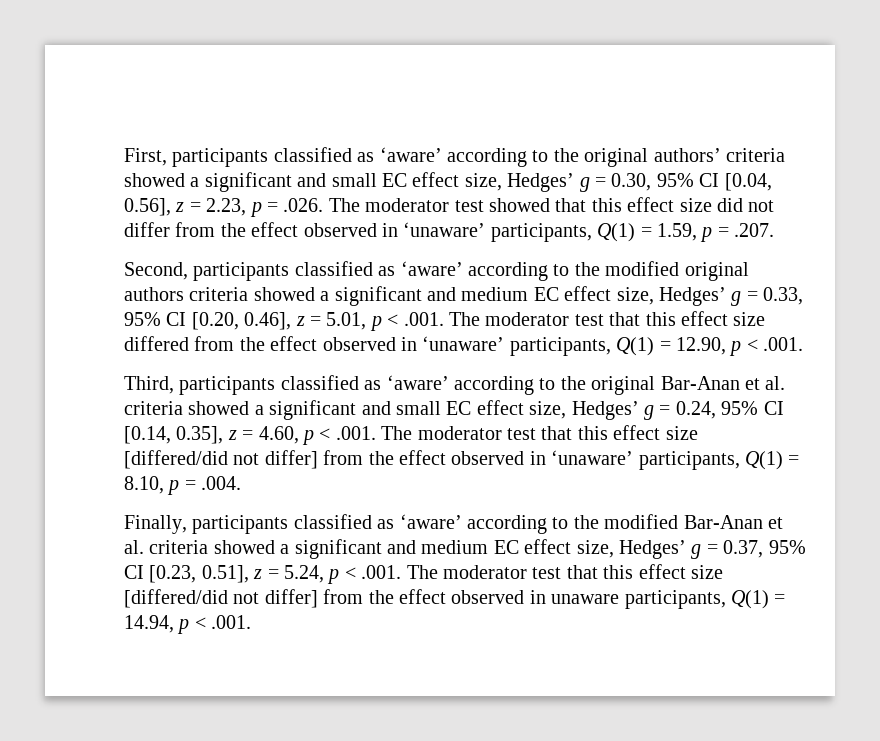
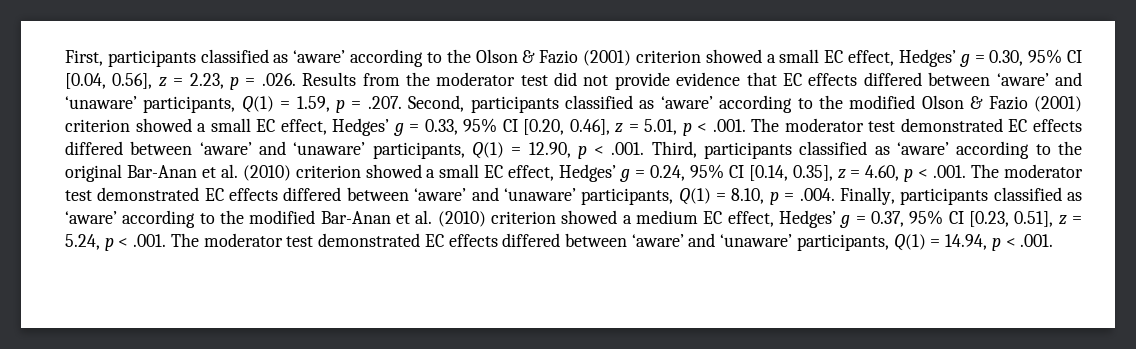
- First, participants classified as ‘aware’ according to the original authors’ criteria showed a significant and small EC effect size, Hedges’ g = 0.30, 95% CI [0.04, 0.56], z = 2.23, p = .026. The moderator test showed that this effect size did not differ from the effect observed in ‘unaware’ participants, Q(1) = 1.59, p = .207.
- Second, participants classified as ‘aware’ according to the modified original authors criteria showed a significant and medium EC effect size, Hedges’ g = 0.33, 95% CI [0.20, 0.46], z = 5.01, p < .001. The moderator test that this effect size differed from the effect observed in ‘unaware’ participants, Q(1) = 12.90, p < .001.
- Third, participants classified as ‘aware’ according to the original Bar-Anan et al. criteria showed a significant and small EC effect size, Hedges’ g = 0.24, 95% CI [0.14, 0.35], z = 4.60, p < .001. The moderator test that this effect size [differed/did not differ] from the effect observed in ‘unaware’ participants, Q(1) = 8.10, p = .004.
- Finally, participants classified as ‘aware’ according to the modified Bar-Anan et al. criteria showed a significant and medium EC effect size, Hedges’ g = 0.37, 95% CI [0.23, 0.51], z = 5.24, p < .001. The moderator test that this effect size [differed/did not differ] from the effect observed in unaware participants, Q(1) = 14.94, p < .001.
+ First, participants classified as ‘aware’ according to the Olson & Fazio (2001) criterion showed a small EC effect, Hedges’ g = 0.30, 95% CI [0.04, 0.56], z = 2.23, p = .026. Results from the moderator test did not provide evidence that EC effects differed between ‘aware’ and ‘unaware’ participants, Q(1) = 1.59, p = .207. Second, participants classified as ‘aware’ according to the modified Olson & Fazio (2001) criterion showed a small EC effect, Hedges’ g = 0.33, 95% CI [0.20, 0.46], z = 5.01, p < .001. The moderator test demonstrated EC effects differed between ‘aware’ and ‘unaware’ participants, Q(1) = 12.90, p < .001. Third, participants classified as ‘aware’ according to the original Bar-Anan et al. (2010) criterion showed a small EC effect, Hedges’ g = 0.24, 95% CI [0.14, 0.35], z = 4.60, p < .001. The moderator test demonstrated EC effects differed between ‘aware’ and ‘unaware’ participants, Q(1) = 8.10, p = .004. Finally, participants classified as ‘aware’ according to the modified Bar-Anan et al. (2010) criterion showed a medium EC effect, Hedges’ g = 0.37, 95% CI [0.23, 0.51], z = 5.24, p < .001. The moderator test demonstrated EC effects differed between ‘aware’ and ‘unaware’ participants, Q(1) = 14.94, p < .001.

